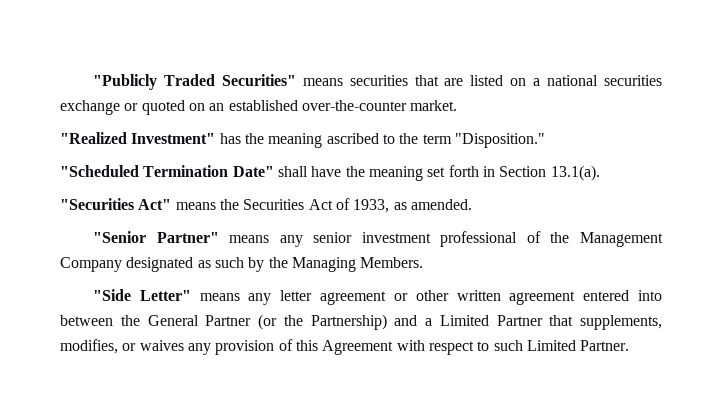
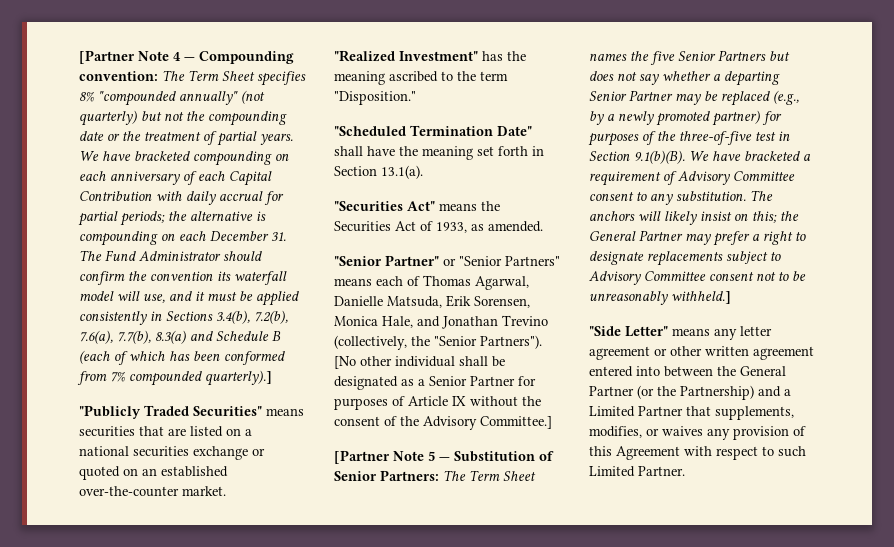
+ [Partner Note 4 — Compounding convention: The Term Sheet specifies 8% "compounded annually" (not quarterly) but not the compounding date or the treatment of partial years. We have bracketed compounding on each anniversary of each Capital Contribution with daily accrual for partial periods; the alternative is compounding on each December 31. The Fund Administrator should confirm the convention its waterfall model will use, and it must be applied consistently in Sections 3.4(b), 7.2(b), 7.6(a), 7.7(b), 8.3(a) and Schedule B (each of which has been conformed from 7% compounded quarterly).]
- "Senior Partner" means any senior investment professional of the Management Company designated as such by the Managing Members.
+ "Senior Partner" or "Senior Partners" means each of Thomas Agarwal, Danielle Matsuda, Erik Sorensen, Monica Hale, and Jonathan Trevino (collectively, the "Senior Partners"). [No other individual shall be designated as a Senior Partner for purposes of Article IX without the consent of the Advisory Committee.]
+ [Partner Note 5 — Substitution of Senior Partners: The Term Sheet names the five Senior Partners but does not say whether a departing Senior Partner may be replaced (e.g., by a newly promoted partner) for purposes of the three-of-five test in Section 9.1(b)(B). We have bracketed a requirement of Advisory Committee consent to any substitution. The anchors will likely insist on this; the General Partner may prefer a right to designate replacements subject to Advisory Committee consent not to be unreasonably withheld.]

